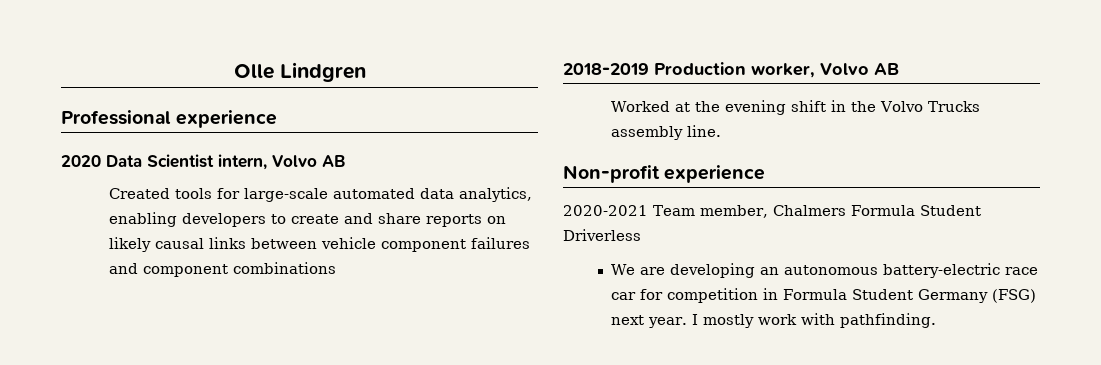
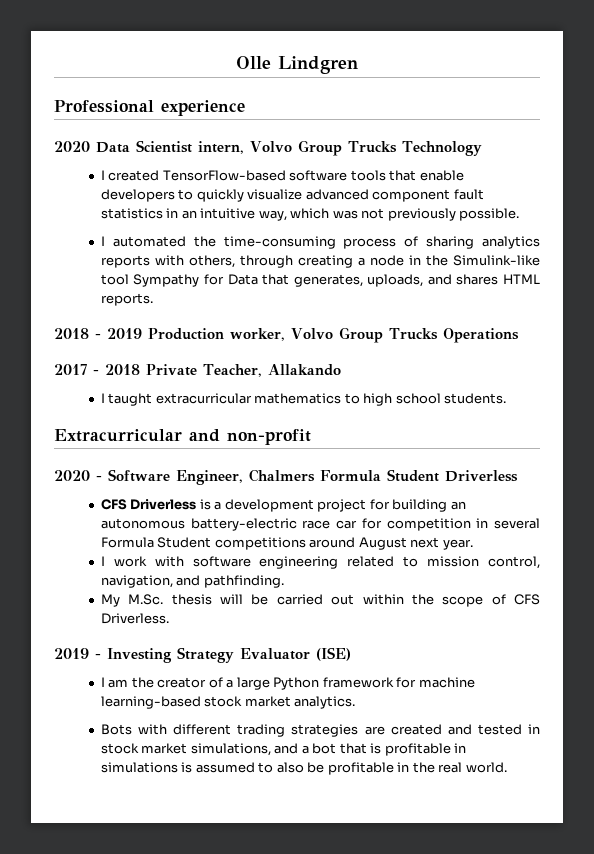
- 2020 Data Scientist intern, Volvo AB
- Created tools for large-scale automated data analytics, enabling developers to create and share reports on likely causal links between vehicle component failures and component combinations
- 2018-2019 Production worker, Volvo AB
- Worked at the evening shift in the Volvo Trucks assembly line.
- Non-profit experience
- 2020-2021 Team member, Chalmers Formula Student Driverless
- We are developing an autonomous battery-electric race car for competition in Formula Student Germany (FSG) next year. I mostly work with pathfinding.
+ 2020 Data Scientist intern, Volvo Group Trucks Technology
+ I created TensorFlow-based software tools that enable developers to quickly visualize advanced component fault statistics in an intuitive way, which was not previously possible.
+ I automated the time-consuming process of sharing analytics reports with others, through creating a node in the Simulink-like tool Sympathy for Data that generates, uploads, and shares HTML reports.
+ 2018 - 2019 Production worker, Volvo Group Trucks Operations
+ 2017 - 2018 Private Teacher, Allakando
+ I taught extracurricular mathematics to high school students.
+ Extracurricular and non-profit
+ 2020 - Software Engineer, Chalmers Formula Student Driverless
+ CFS Driverless is a development project for building an autonomous battery-electric race car for competition in several Formula Student competitions around August next year.
+ I work with software engineering related to mission control, navigation, and pathfinding.
+ My M.Sc. thesis will be carried out within the scope of CFS Driverless.
+ 2019 - Investing Strategy Evaluator (ISE)
+ I am the creator of a large Python framework for machine learning-based stock market analytics.
+ Bots with different trading strategies are created and tested in stock market simulations, and a bot that is profitable in simulations is assumed to also be profitable in the real world.

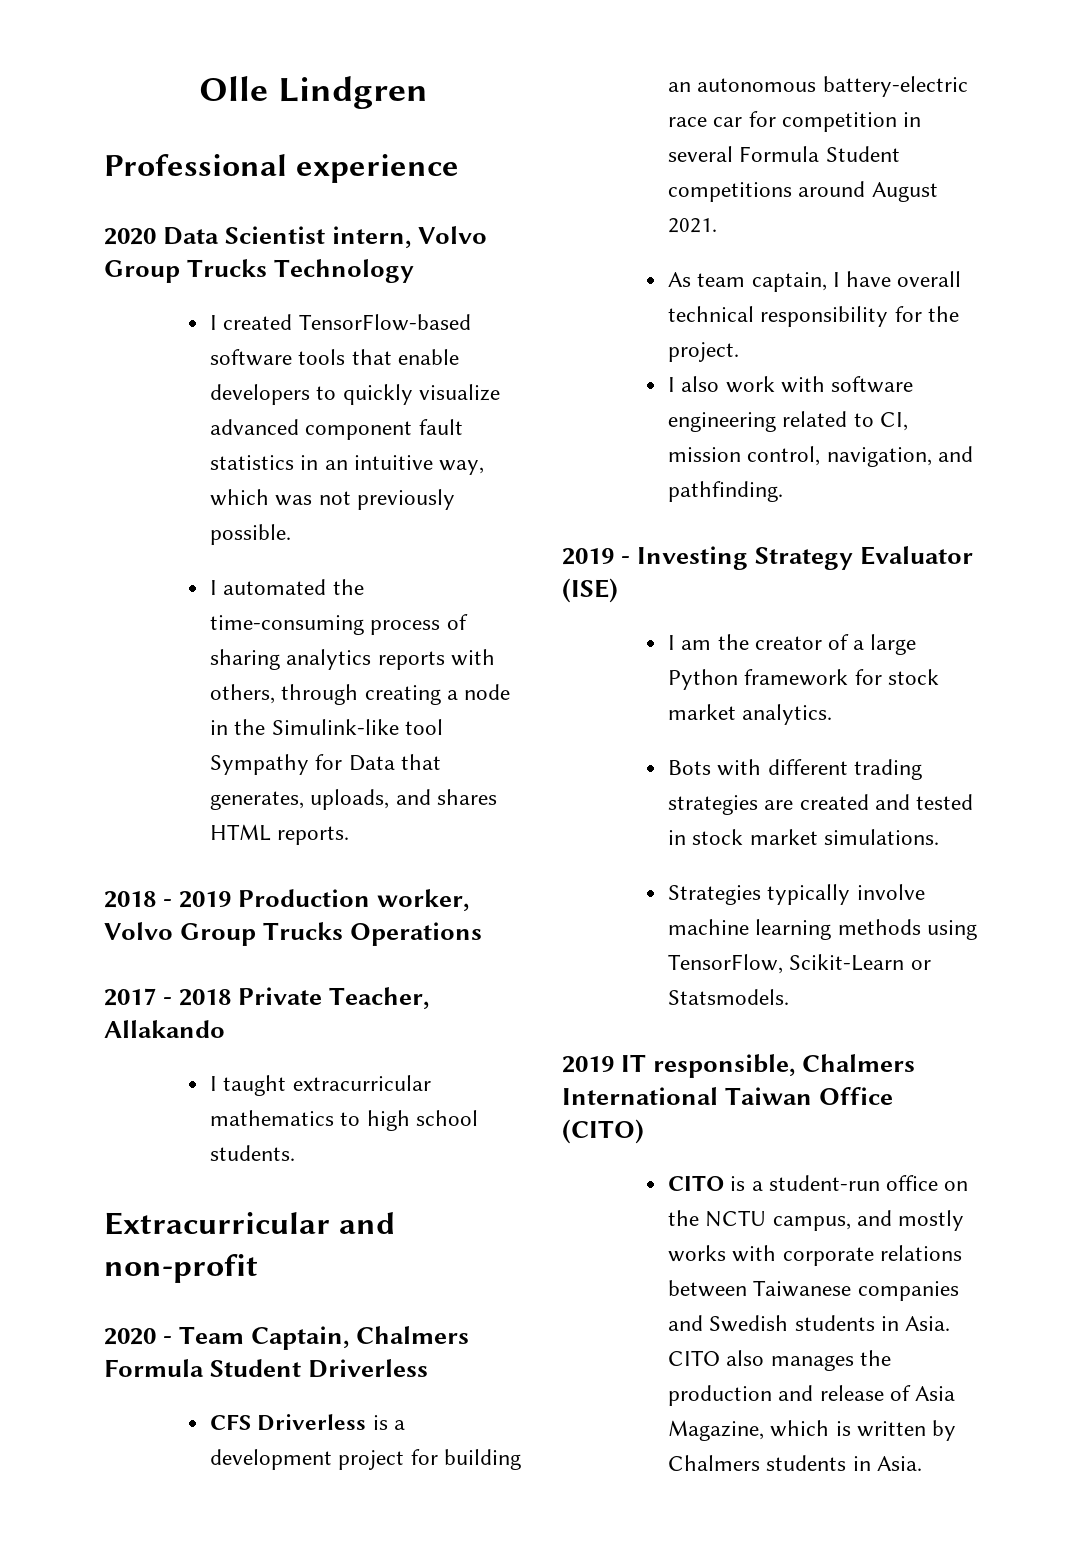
- 2020 - Software Engineer, Chalmers Formula Student Driverless
+ 2020 - Team Captain, Chalmers Formula Student Driverless
- CFS Driverless is a development project for building an autonomous battery-electric race car for competition in several Formula Student competitions around August next year.
- I work with software engineering related to mission control, navigation, and pathfinding.
+ CFS Driverless is a development project for building an autonomous battery-electric race car for competition in several Formula Student competitions around August 2021.
+ As team captain, I have overall technical responsibility for the project.
+ I also work with software engineering related to CI, mission control, navigation, and pathfinding.
- My M.Sc. thesis will be carried out within the scope of CFS Driverless.
- I am the creator of a large Python framework for machine learning-based stock market analytics.
+ I am the creator of a large Python framework for stock market analytics.
- Bots with different trading strategies are created and tested in stock market simulations, and a bot that is profitable in simulations is assumed to also be profitable in the real world.
+ Bots with different trading strategies are created and tested in stock market simulations.
+ Strategies typically involve machine learning methods using TensorFlow, Scikit-Learn or Statsmodels.
+ 2019 IT responsible, Chalmers International Taiwan Office (CITO)
+ CITO is a student-run office on the NCTU campus, and mostly works with corporate relations between Taiwanese companies and Swedish students in Asia. CITO also manages the production and release of Asia Magazine, which is written by Chalmers students in Asia.

